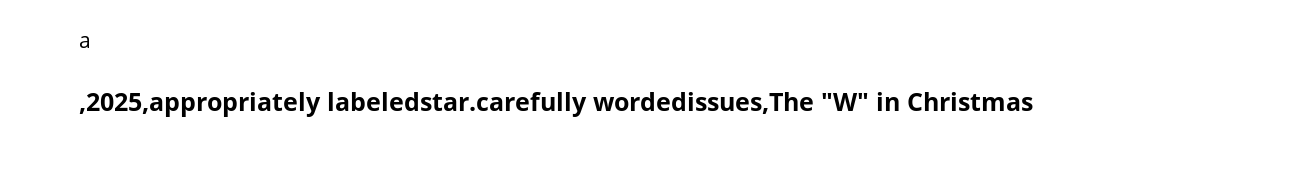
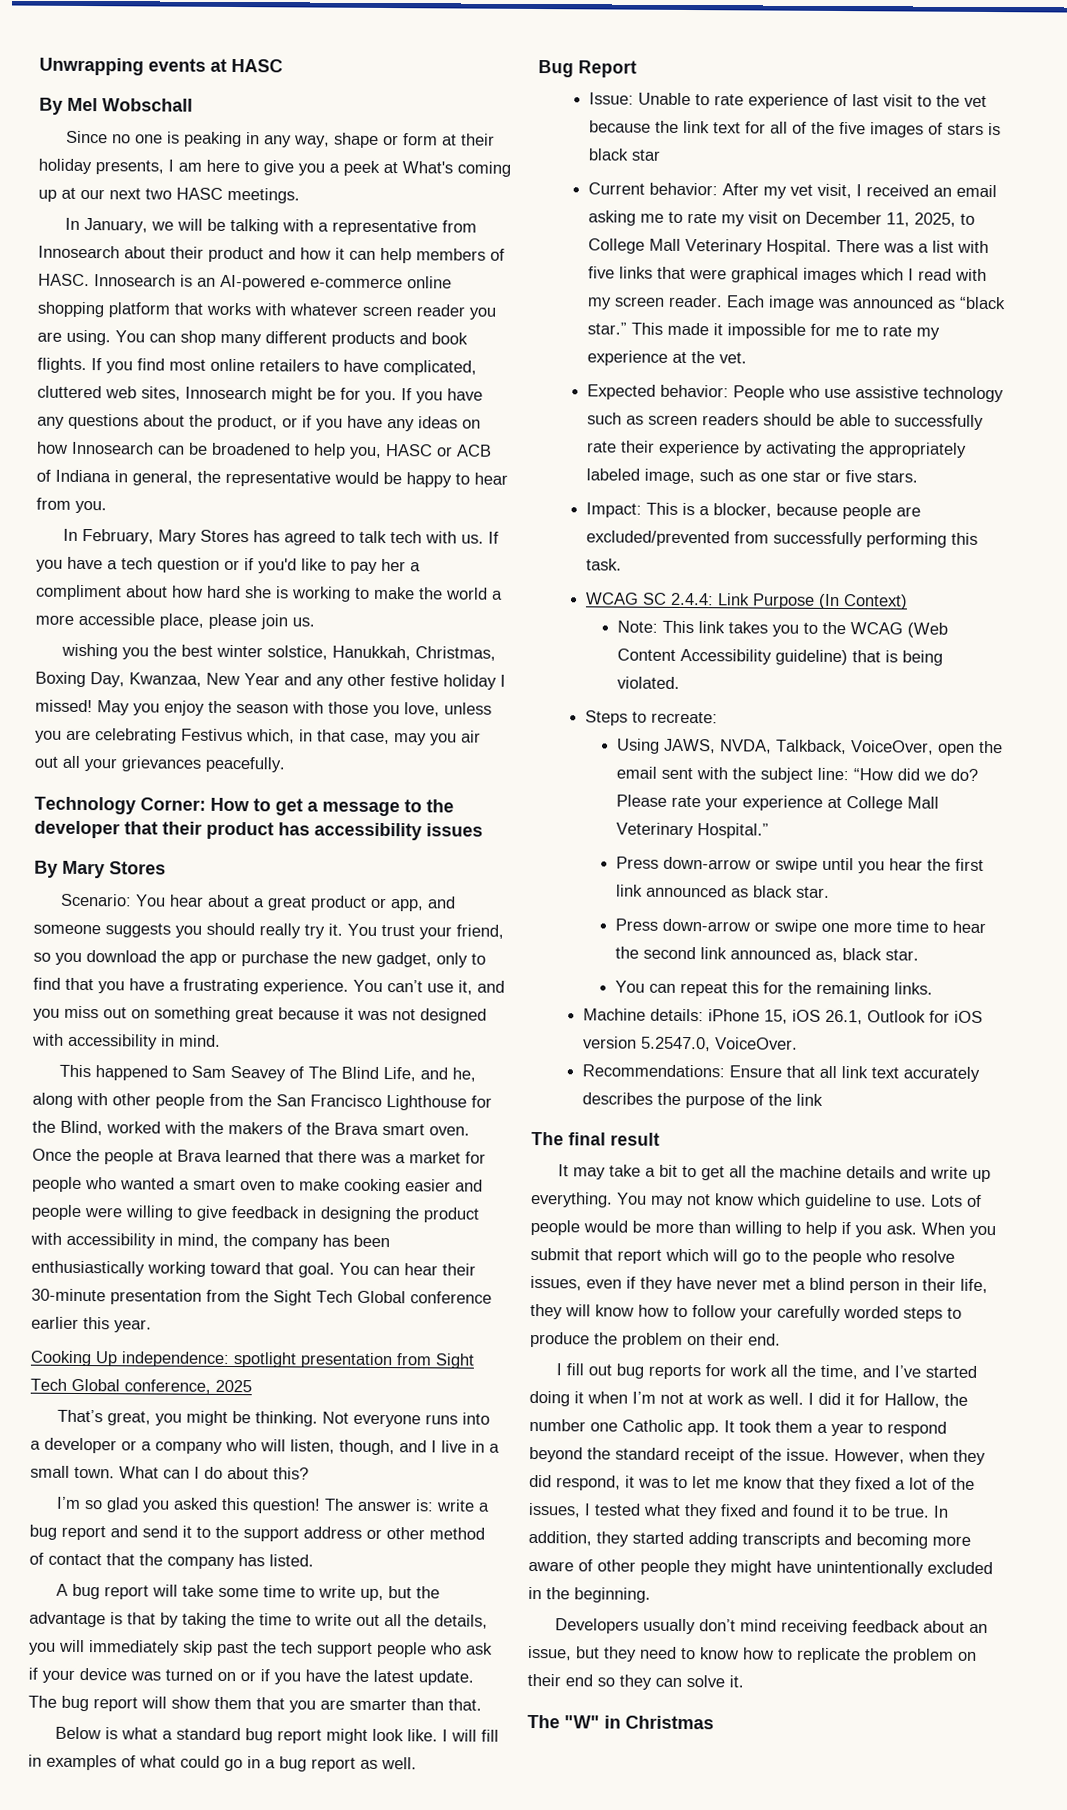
- a
- ,2025,appropriately labeledstar.carefully wordedissues,The "W" in Christmas
+ Unwrapping events at HASC
+ By Mel Wobschall
+ Since no one is peaking in any way, shape or form at their holiday presents, I am here to give you a peek at What's coming up at our next two HASC meetings.
+ In January, we will be talking with a representative from Innosearch about their product and how it can help members of HASC. Innosearch is an AI-powered e-commerce online shopping platform that works with whatever screen reader you are using. You can shop many different products and book flights. If you find most online retailers to have complicated, cluttered web sites, Innosearch might be for you. If you have any questions about the product, or if you have any ideas on how Innosearch can be broadened to help you, HASC or ACB of Indiana in general, the representative would be happy to hear from you.
+ In February, Mary Stores has agreed to talk tech with us. If you have a tech question or if you'd like to pay her a compliment about how hard she is working to make the world a more accessible place, please join us.
+ wishing you the best winter solstice, Hanukkah, Christmas, Boxing Day, Kwanzaa, New Year and any other festive holiday I missed! May you enjoy the season with those you love, unless you are celebrating Festivus which, in that case, may you air out all your grievances peacefully.
+ Technology Corner: How to get a message to the developer that their product has accessibility issues
+ By Mary Stores
+ Scenario: You hear about a great product or app, and someone suggests you should really try it. You trust your friend, so you download the app or purchase the new gadget, only to find that you have a frustrating experience. You can’t use it, and you miss out on something great because it was not designed with accessibility in mind.
+ This happened to Sam Seavey of The Blind Life, and he, along with other people from the San Francisco Lighthouse for the Blind, worked with the makers of the Brava smart oven. Once the people at Brava learned that there was a market for people who wanted a smart oven to make cooking easier and people were willing to give feedback in designing the product with accessibility in mind, the company has been enthusiastically working toward that goal. You can hear their 30-minute presentation from the Sight Tech Global conference earlier this year.
+ Cooking Up independence: spotlight presentation from Sight Tech Global conference, 2025
+ That’s great, you might be thinking. Not everyone runs into a developer or a company who will listen, though, and I live in a small town. What can I do about this?
+ I’m so glad you asked this question! The answer is: write a bug report and send it to the support address or other method of contact that the company has listed.
+ A bug report will take some time to write up, but the advantage is that by taking the time to write out all the details, you will immediately skip past the tech support people who ask if your device was turned on or if you have the latest update. The bug report will show them that you are smarter than that.
+ Below is what a standard bug report might look like. I will fill in examples of what could go in a bug report as well.
+ Bug Report
+ Issue: Unable to rate experience of last visit to the vet because the link text for all of the five images of stars is black star
+ Current behavior: After my vet visit, I received an email asking me to rate my visit on December 11, 2025, to College Mall Veterinary Hospital. There was a list with five links that were graphical images which I read with my screen reader. Each image was announced as “black star.” This made it impossible for me to rate my experience at the vet.
+ Expected behavior: People who use assistive technology such as screen readers should be able to successfully rate their experience by activating the appropriately labeled image, such as one star or five stars.
+ Impact: This is a blocker, because people are excluded/prevented from successfully performing this task.
+ WCAG SC 2.4.4: Link Purpose (In Context)
+ Note: This link takes you to the WCAG (Web Content Accessibility guideline) that is being violated.
+ Steps to recreate:
+ Using JAWS, NVDA, Talkback, VoiceOver, open the email sent with the subject line: “How did we do? Please rate your experience at College Mall Veterinary Hospital.”
+ Press down-arrow or swipe until you hear the first link announced as black star.
+ Press down-arrow or swipe one more time to hear the second link announced as, black star.
+ You can repeat this for the remaining links.
+ Machine details: iPhone 15, iOS 26.1, Outlook for iOS version 5.2547.0, VoiceOver.
+ Recommendations: Ensure that all link text accurately describes the purpose of the link
+ The final result
+ It may take a bit to get all the machine details and write up everything. You may not know which guideline to use. Lots of people would be more than willing to help if you ask. When you submit that report which will go to the people who resolve issues, even if they have never met a blind person in their life, they will know how to follow your carefully worded steps to produce the problem on their end.
+ I fill out bug reports for work all the time, and I’ve started doing it when I’m not at work as well. I did it for Hallow, the number one Catholic app. It took them a year to respond beyond the standard receipt of the issue. However, when they did respond, it was to let me know that they fixed a lot of the issues, I tested what they fixed and found it to be true. In addition, they started adding transcripts and becoming more aware of other people they might have unintentionally excluded in the beginning.
+ Developers usually don’t mind receiving feedback about an issue, but they need to know how to replicate the problem on their end so they can solve it.
+ The "W" in Christmas

